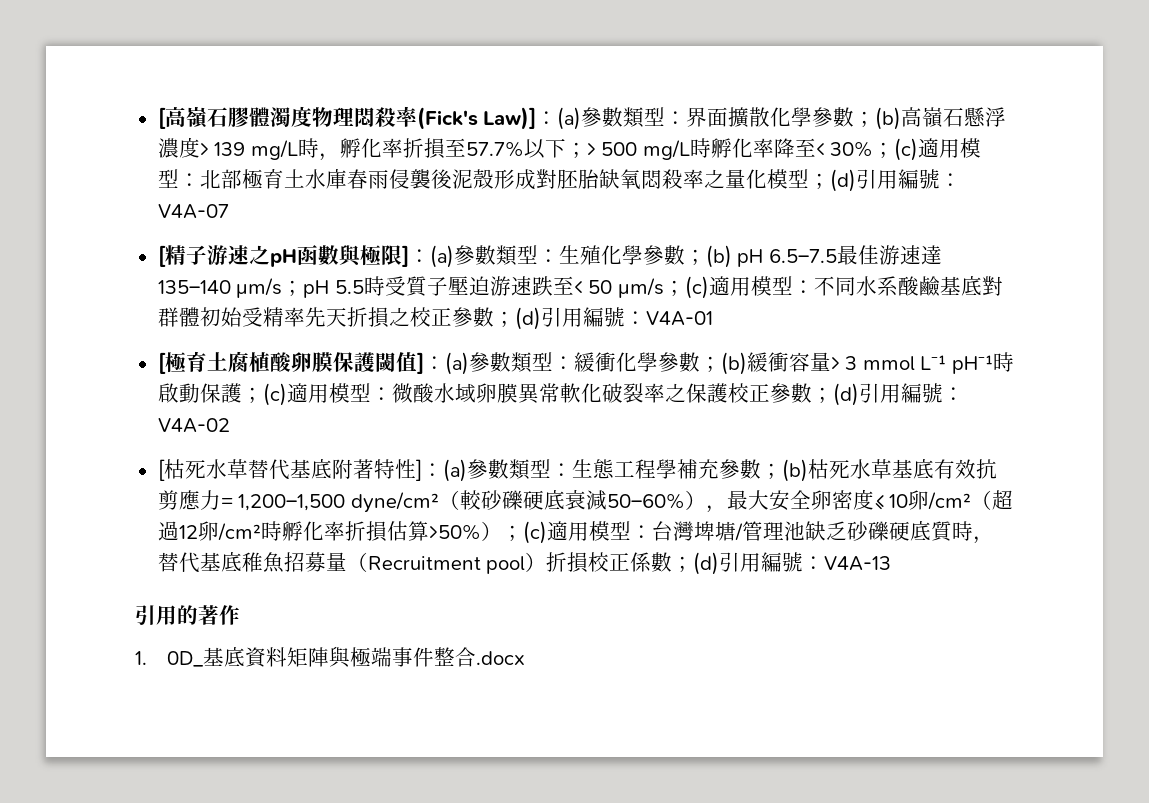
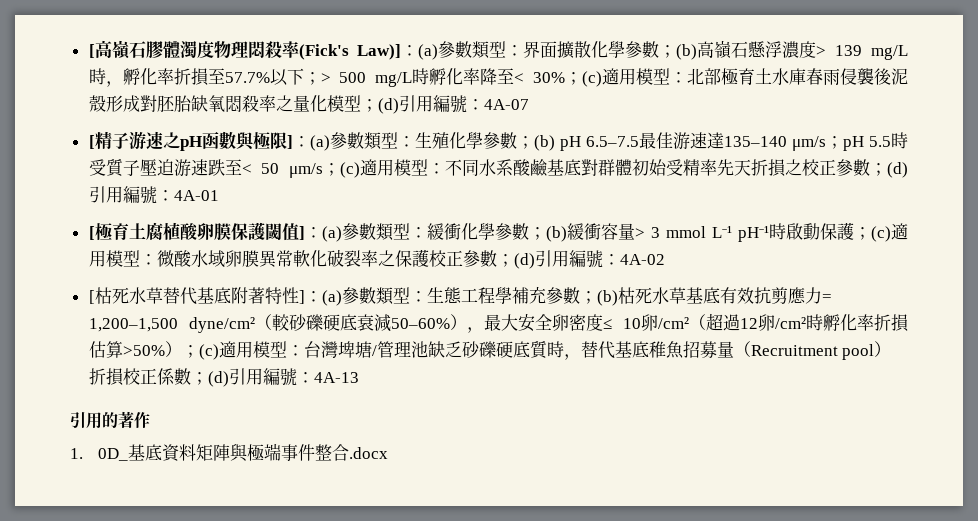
- V4A-07
+ 4A-07
- [精子游速之pH函數與極限]：(a)參數類型：生殖化學參數；(b) pH 6.5–7.5最佳游速達135–140 μm/s；pH 5.5時受質子壓迫游速跌至< 50 μm/s；(c)適用模型：不同水系酸鹼基底對群體初始受精率先天折損之校正參數；(d)引用編號：V4A-01
+ [精子游速之pH函數與極限]：(a)參數類型：生殖化學參數；(b) pH 6.5–7.5最佳游速達135–140 μm/s；pH 5.5時受質子壓迫游速跌至< 50 μm/s；(c)適用模型：不同水系酸鹼基底對群體初始受精率先天折損之校正參數；(d)引用編號：4A-01
- [極育土腐植酸卵膜保護閾值]：(a)參數類型：緩衝化學參數；(b)緩衝容量> 3 mmol L⁻¹ pH⁻¹時啟動保護；(c)適用模型：微酸水域卵膜異常軟化破裂率之保護校正參數；(d)引用編號：V4A-02
+ [極育土腐植酸卵膜保護閾值]：(a)參數類型：緩衝化學參數；(b)緩衝容量> 3 mmol L⁻¹ pH⁻¹時啟動保護；(c)適用模型：微酸水域卵膜異常軟化破裂率之保護校正參數；(d)引用編號：4A-02
- V4A-13
+ 4A-13

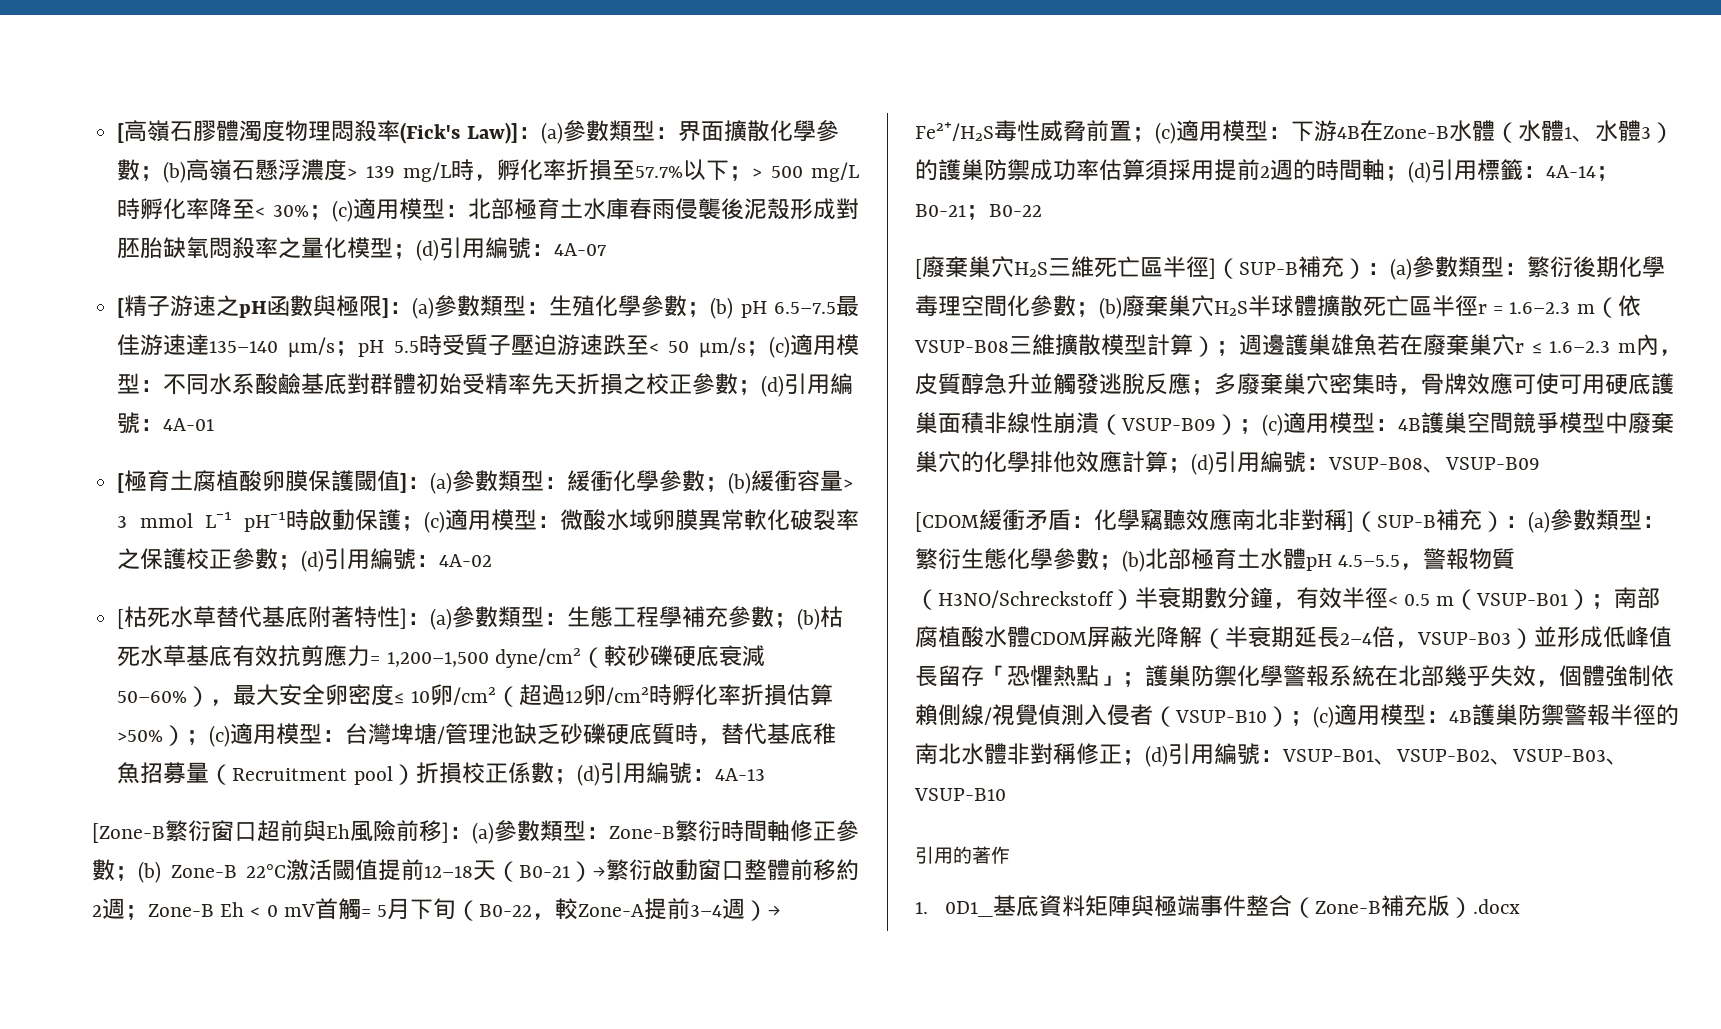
+ [Zone-B繁衍窗口超前與Eh風險前移]：(a)參數類型：Zone-B繁衍時間軸修正參數；(b) Zone-B 22°C激活閾值提前12–18天（B0-21）→繁衍啟動窗口整體前移約2週；Zone-B Eh < 0 mV首觸= 5月下旬（B0-22，較Zone-A提前3–4週）→ Fe²⁺/H₂S毒性威脅前置；(c)適用模型：下游4B在Zone-B水體（水體1、水體3）的護巢防禦成功率估算須採用提前2週的時間軸；(d)引用標籤：4A-14；B0-21；B0-22
+ [廢棄巢穴H₂S三維死亡區半徑]（SUP-B補充）：(a)參數類型：繁衍後期化學毒理空間化參數；(b)廢棄巢穴H₂S半球體擴散死亡區半徑r = 1.6–2.3 m（依VSUP-B08三維擴散模型計算）；週邊護巢雄魚若在廢棄巢穴r ≤ 1.6–2.3 m內，皮質醇急升並觸發逃脫反應；多廢棄巢穴密集時，骨牌效應可使可用硬底護巢面積非線性崩潰（VSUP-B09）；(c)適用模型：4B護巢空間競爭模型中廢棄巢穴的化學排他效應計算；(d)引用編號：VSUP-B08、VSUP-B09
+ [CDOM緩衝矛盾：化學竊聽效應南北非對稱]（SUP-B補充）：(a)參數類型：繁衍生態化學參數；(b)北部極育土水體pH 4.5–5.5，警報物質（H3NO/Schreckstoff）半衰期數分鐘，有效半徑< 0.5 m（VSUP-B01）；南部腐植酸水體CDOM屏蔽光降解（半衰期延長2–4倍，VSUP-B03）並形成低峰值長留存「恐懼熱點」；護巢防禦化學警報系統在北部幾乎失效，個體強制依賴側線/視覺偵測入侵者（VSUP-B10）；(c)適用模型：4B護巢防禦警報半徑的南北水體非對稱修正；(d)引用編號：VSUP-B01、VSUP-B02、VSUP-B03、VSUP-B10
- 1. 0D_基底資料矩陣與極端事件整合.docx
+ 1. 0D1_基底資料矩陣與極端事件整合（Zone-B補充版）.docx

